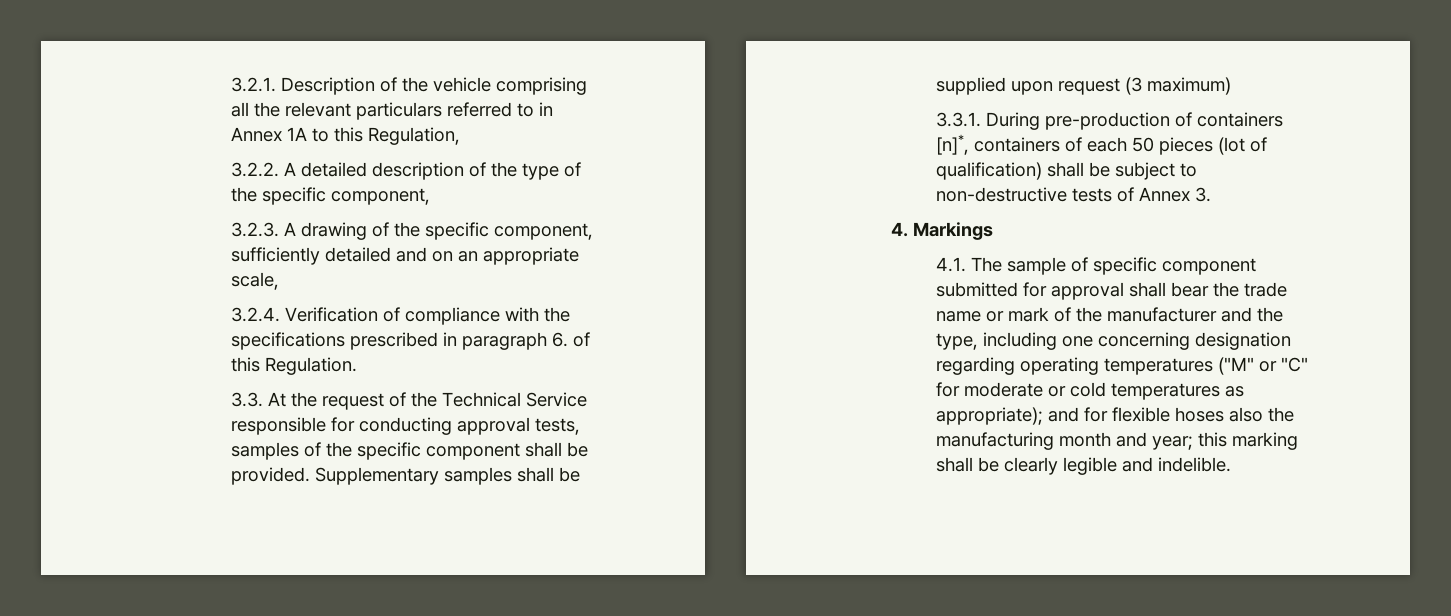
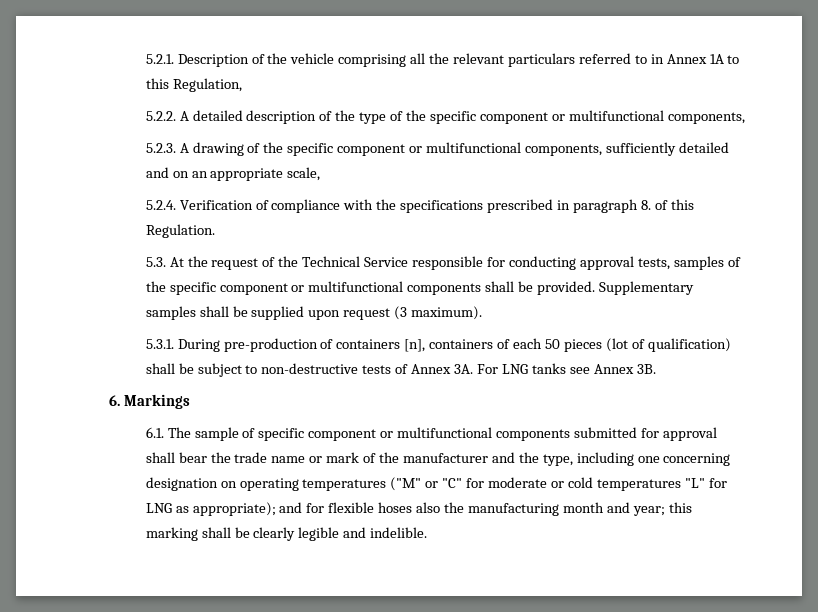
- 3.2.1. Description of the vehicle comprising all the relevant particulars referred to in Annex 1A to this Regulation,
+ 5.2.1. Description of the vehicle comprising all the relevant particulars referred to in Annex 1A to this Regulation,
- 3.2.2. A detailed description of the type of the specific component,
- 3.2.3. A drawing of the specific component, sufficiently detailed and on an appropriate scale,
+ 5.2.2. A detailed description of the type of the specific component or multifunctional components,
+ 5.2.3. A drawing of the specific component or multifunctional components, sufficiently detailed and on an appropriate scale,
- 3.2.4. Verification of compliance with the specifications prescribed in paragraph 6. of this Regulation.
+ 5.2.4. Verification of compliance with the specifications prescribed in paragraph 8. of this Regulation.
- 3.3. At the request of the Technical Service responsible for conducting approval tests, samples of the specific component shall be provided.
+ 5.3. At the request of the Technical Service responsible for conducting approval tests, samples of the specific component or multifunctional components shall be provided.
- Supplementary samples shall be supplied upon request (3 maximum)
- 3.3.1. During pre-production of containers [n]*, containers of each 50 pieces (lot of qualification) shall be subject to non-destructive tests of Annex 3.
- 4. Markings
+ Supplementary samples shall be supplied upon request (3 maximum).
+ 5.3.1. During pre-production of containers [n], containers of each 50 pieces (lot of qualification) shall be subject to non-destructive tests of Annex 3A. For LNG tanks see Annex 3B.
+ 6. Markings
- 4.1. The sample of specific component submitted for approval shall bear the trade name or mark of the manufacturer and the type, including one concerning designation regarding operating temperatures ("M" or "C" for moderate or cold temperatures as appropriate); and for flexible hoses also the manufacturing month and year; this marking shall be clearly legible and indelible.
+ 6.1. The sample of specific component or multifunctional components submitted for approval shall bear the trade name or mark of the manufacturer and the type, including one concerning designation on operating temperatures ("M" or "C" for moderate or cold temperatures "L" for LNG as appropriate); and for flexible hoses also the manufacturing month and year; this marking shall be clearly legible and indelible.

